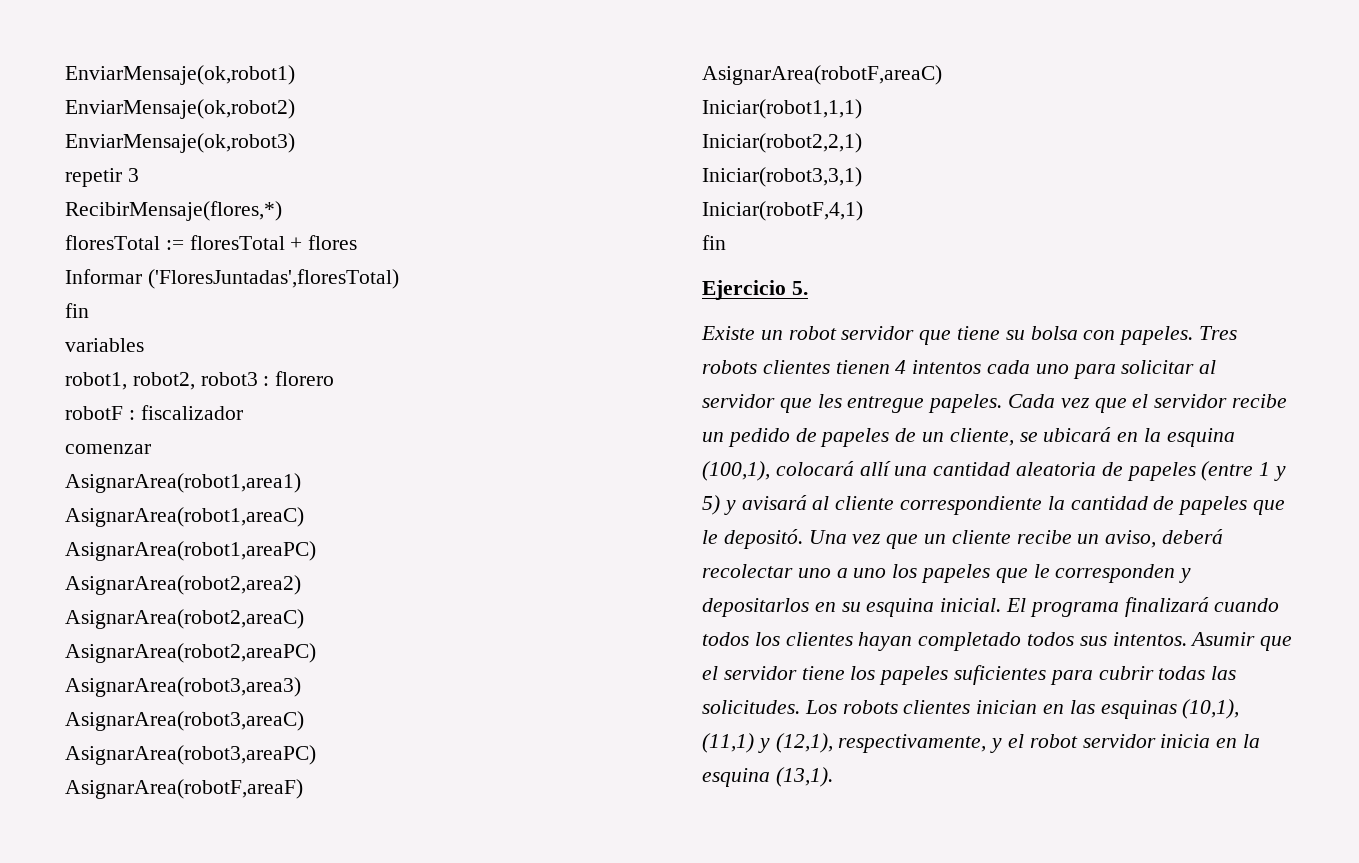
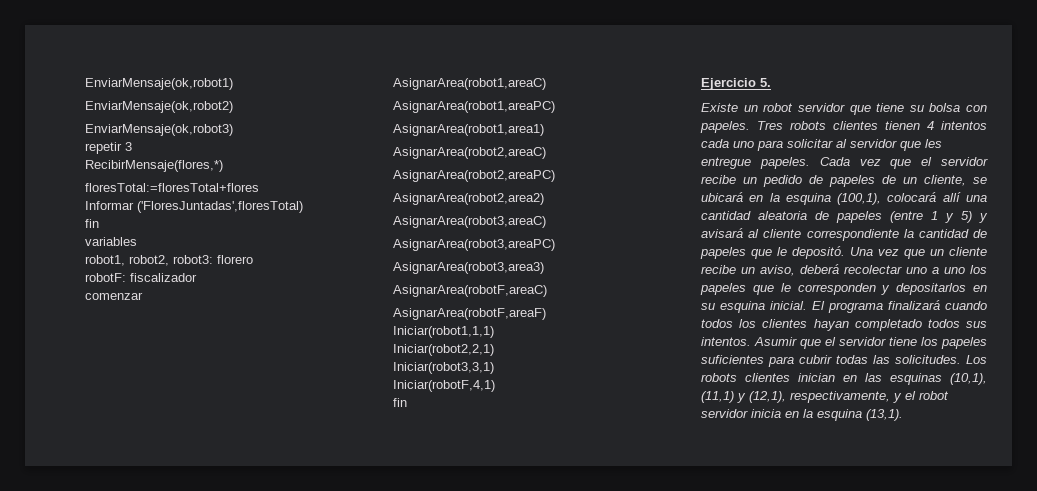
- floresTotal := floresTotal + flores
+ floresTotal:=floresTotal+flores
- robot1, robot2, robot3 : florero
+ robot1, robot2, robot3: florero
- robotF : fiscalizador
+ robotF: fiscalizador
- AsignarArea(robot1,area1)
- AsignarArea(robot2,area2)
+ AsignarArea(robot1,area1)
- AsignarArea(robot3,area3)
+ AsignarArea(robot2,area2)
- AsignarArea(robotF,areaF)
+ AsignarArea(robot3,area3)
+ AsignarArea(robotF,areaF)

